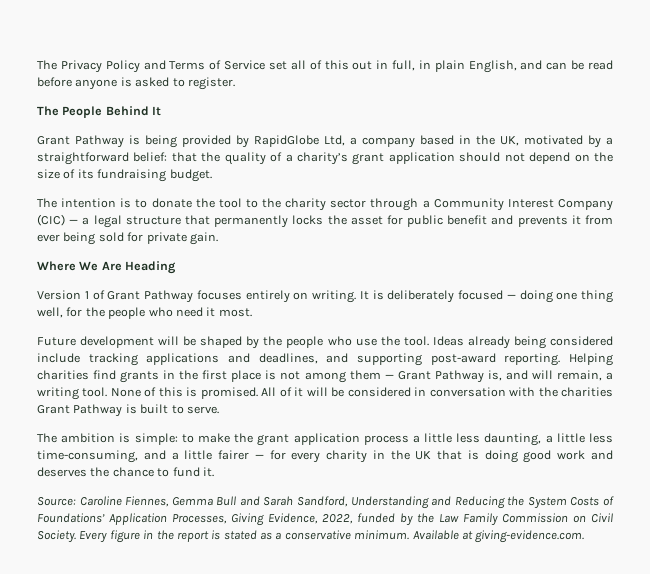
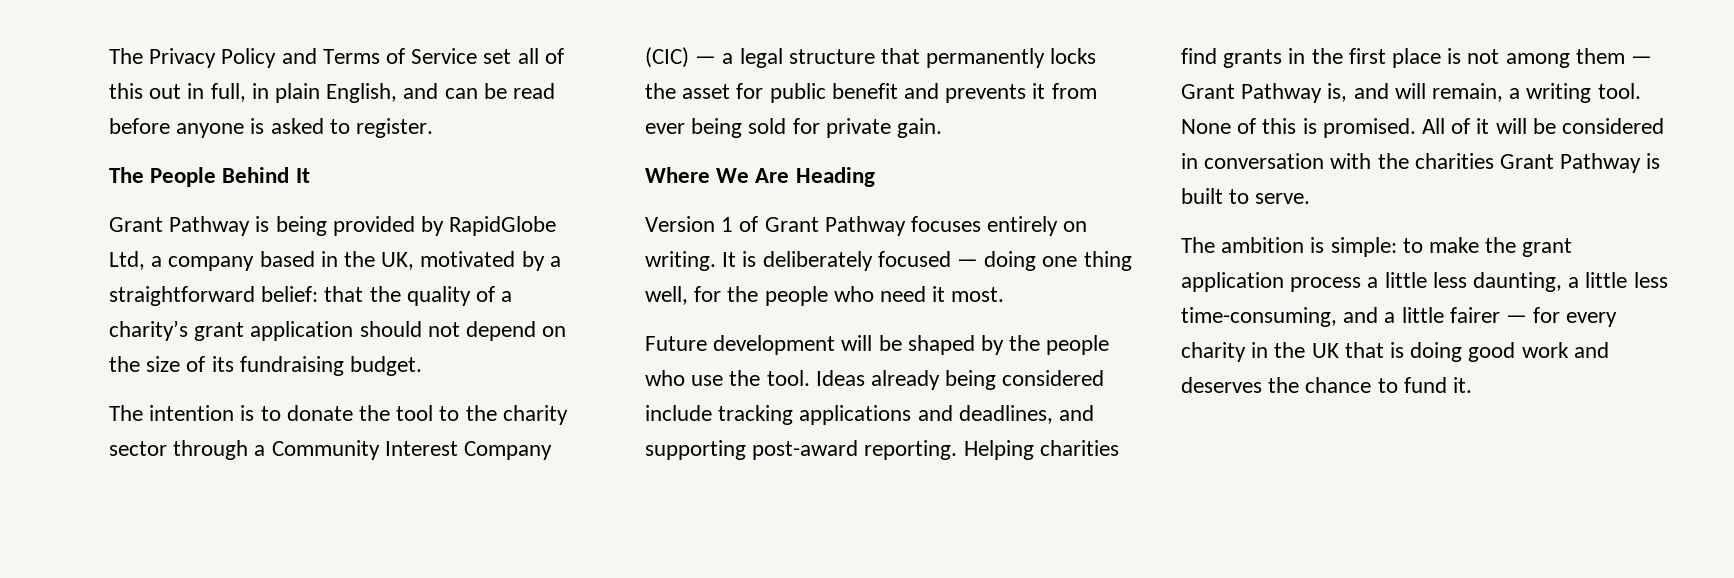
- Source: Caroline Fiennes, Gemma Bull and Sarah Sandford, Understanding and Reducing the System Costs of Foundations’ Application Processes, Giving Evidence, 2022, funded by the Law Family Commission on Civil Society. Every figure in the report is stated as a conservative minimum. Available at giving-evidence.com.

